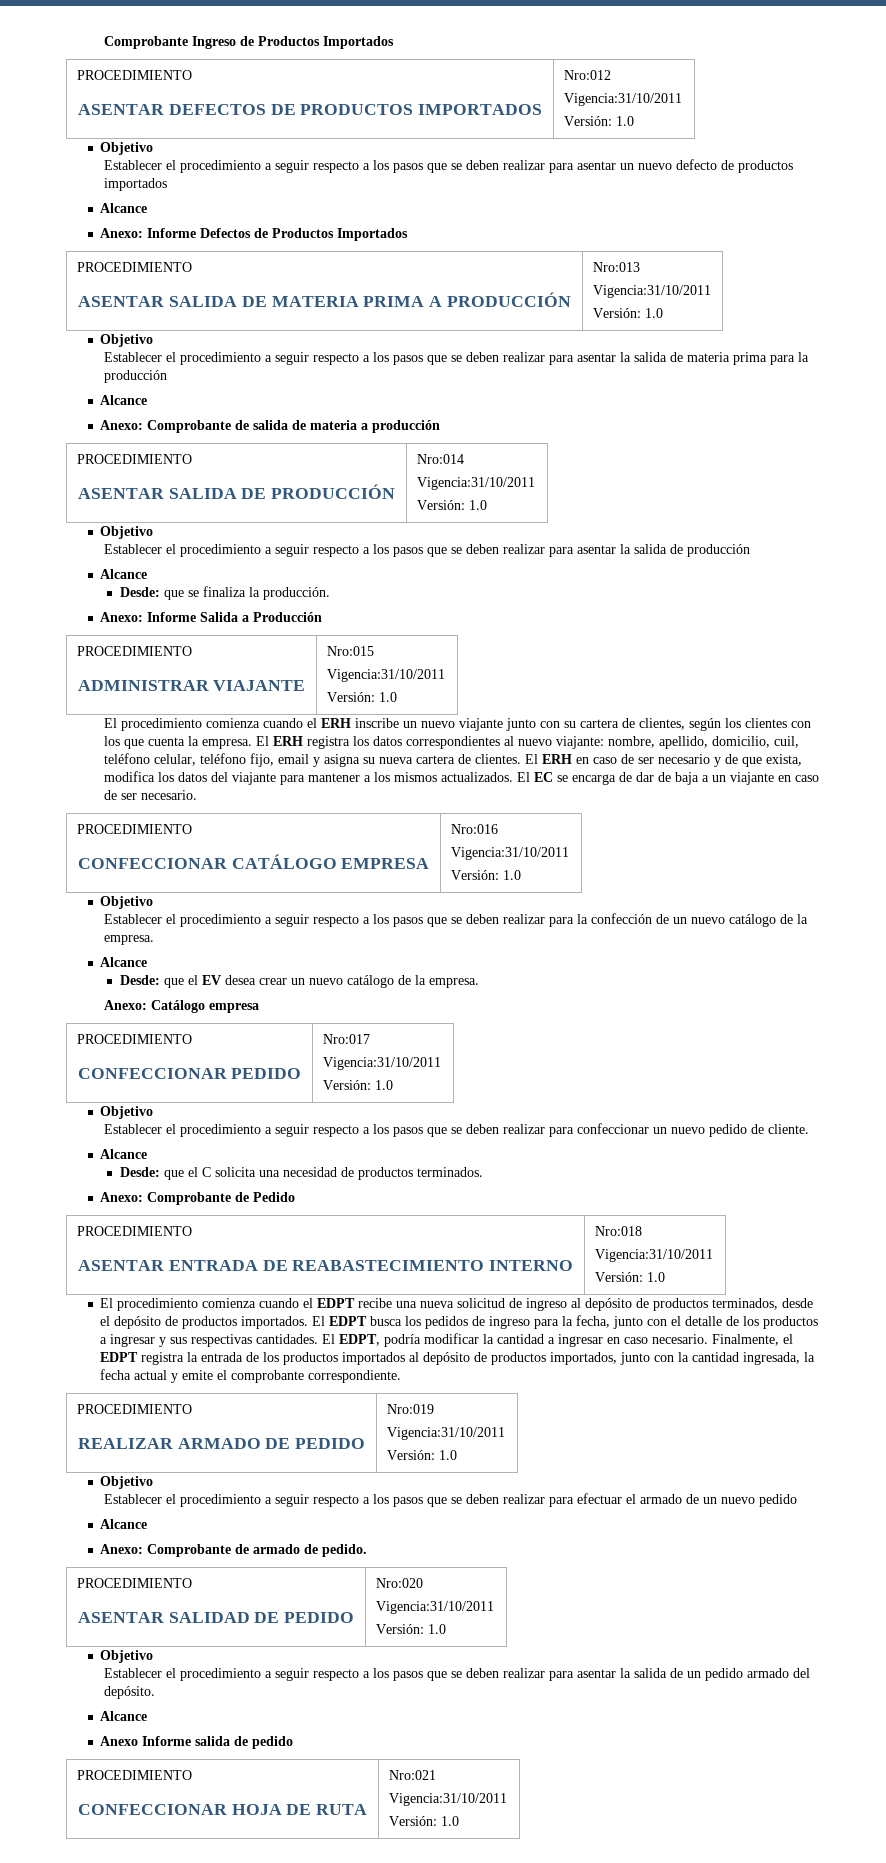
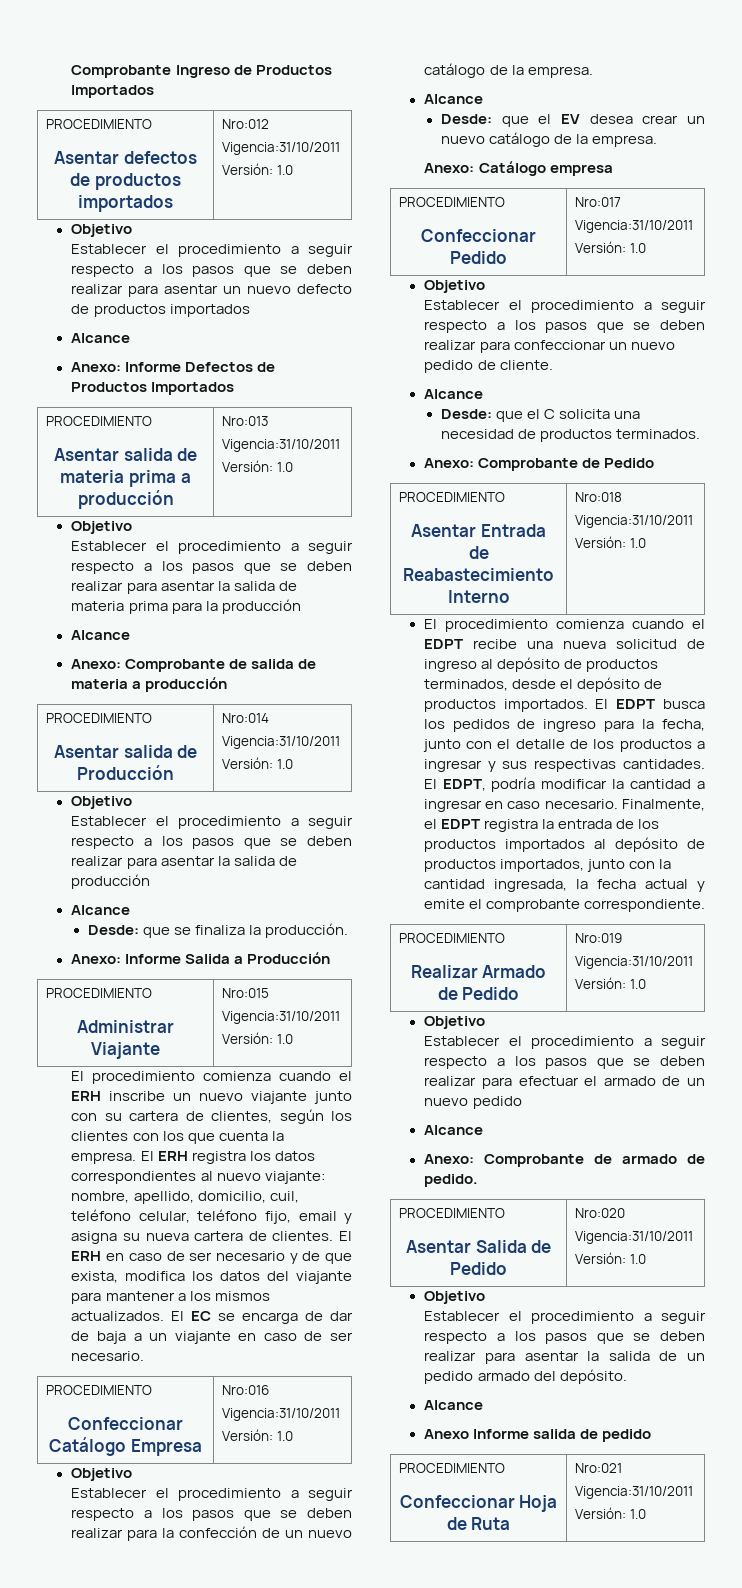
  Comprobante Ingreso de Productos Importados
  PROCEDIMIENTO
- ASENTAR DEFECTOS DE PRODUCTOS IMPORTADOS | Nro:012
+ Asentar defectos de productos importados | Nro:012
  Anexo: Informe Defectos de Productos Importados
  PROCEDIMIENTO
- ASENTAR SALIDA DE MATERIA PRIMA A PRODUCCIÓN | Nro:013
+ Asentar salida de materia prima a producción | Nro:013
  Anexo: Comprobante de salida de materia a producción
  PROCEDIMIENTO
- ASENTAR SALIDA DE PRODUCCIÓN | Nro:014
+ Asentar salida de Producción | Nro:014
  Anexo: Informe Salida a Producción
  PROCEDIMIENTO
- ADMINISTRAR VIAJANTE | Nro:015
+ Administrar Viajante | Nro:015
  El EC se encarga de dar de baja a un viajante en caso de ser necesario.
  PROCEDIMIENTO
- CONFECCIONAR CATÁLOGO EMPRESA | Nro:016
+ Confeccionar Catálogo Empresa | Nro:016
  Anexo: Catálogo empresa
  PROCEDIMIENTO
- CONFECCIONAR PEDIDO | Nro:017
+ Confeccionar Pedido | Nro:017
  Anexo: Comprobante de Pedido
  PROCEDIMIENTO
- ASENTAR ENTRADA DE REABASTECIMIENTO INTERNO | Nro:018
+ Asentar Entrada de Reabastecimiento Interno | Nro:018
  Finalmente, el EDPT registra la entrada de los productos importados al depósito de productos importados, junto con la cantidad ingresada, la fecha actual y emite el comprobante correspondiente.
  PROCEDIMIENTO
- REALIZAR ARMADO DE PEDIDO | Nro:019
+ Realizar Armado de Pedido | Nro:019
  Anexo: Comprobante de armado de pedido.
  PROCEDIMIENTO
- ASENTAR SALIDAD DE PEDIDO | Nro:020
+ Asentar Salida de Pedido | Nro:020
  Anexo Informe salida de pedido
  PROCEDIMIENTO
- CONFECCIONAR HOJA DE RUTA | Nro:021
+ Confeccionar Hoja de Ruta | Nro:021

